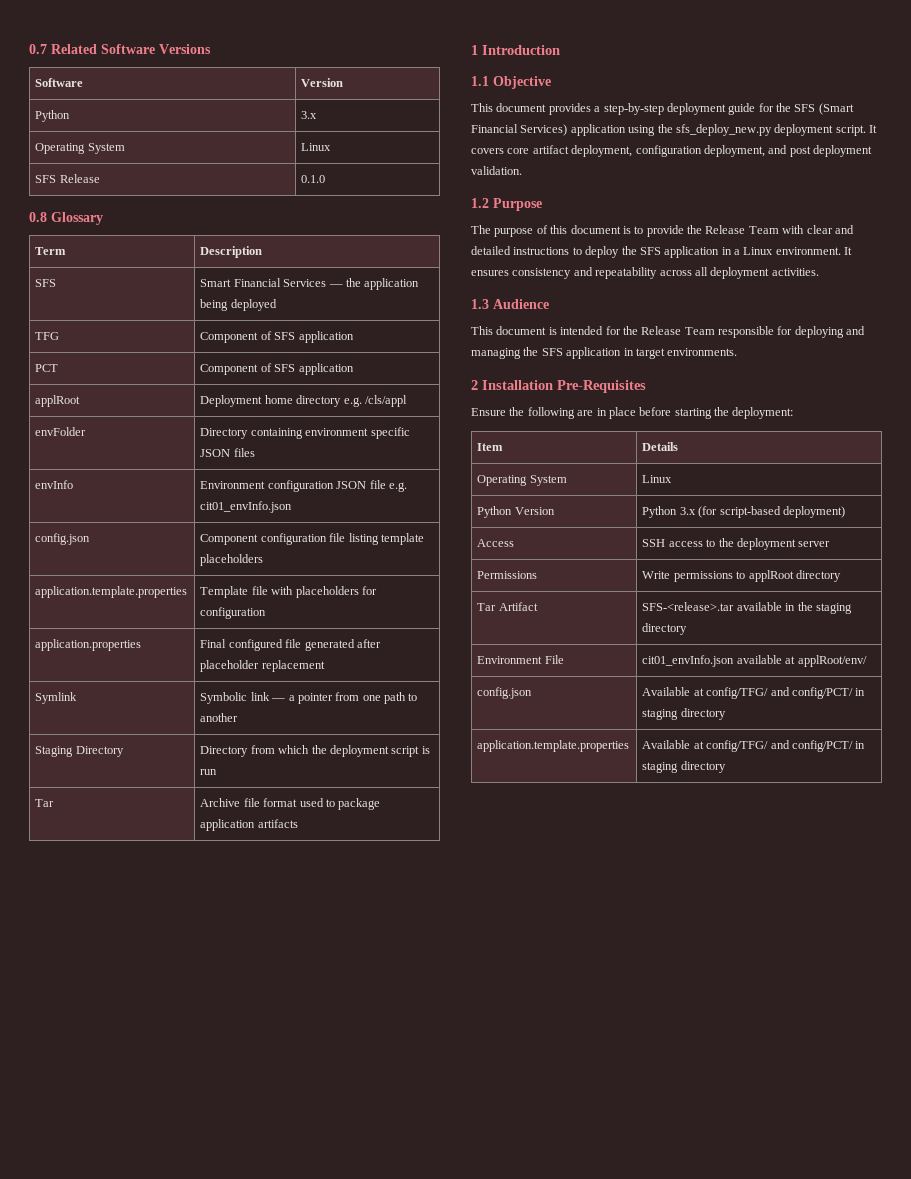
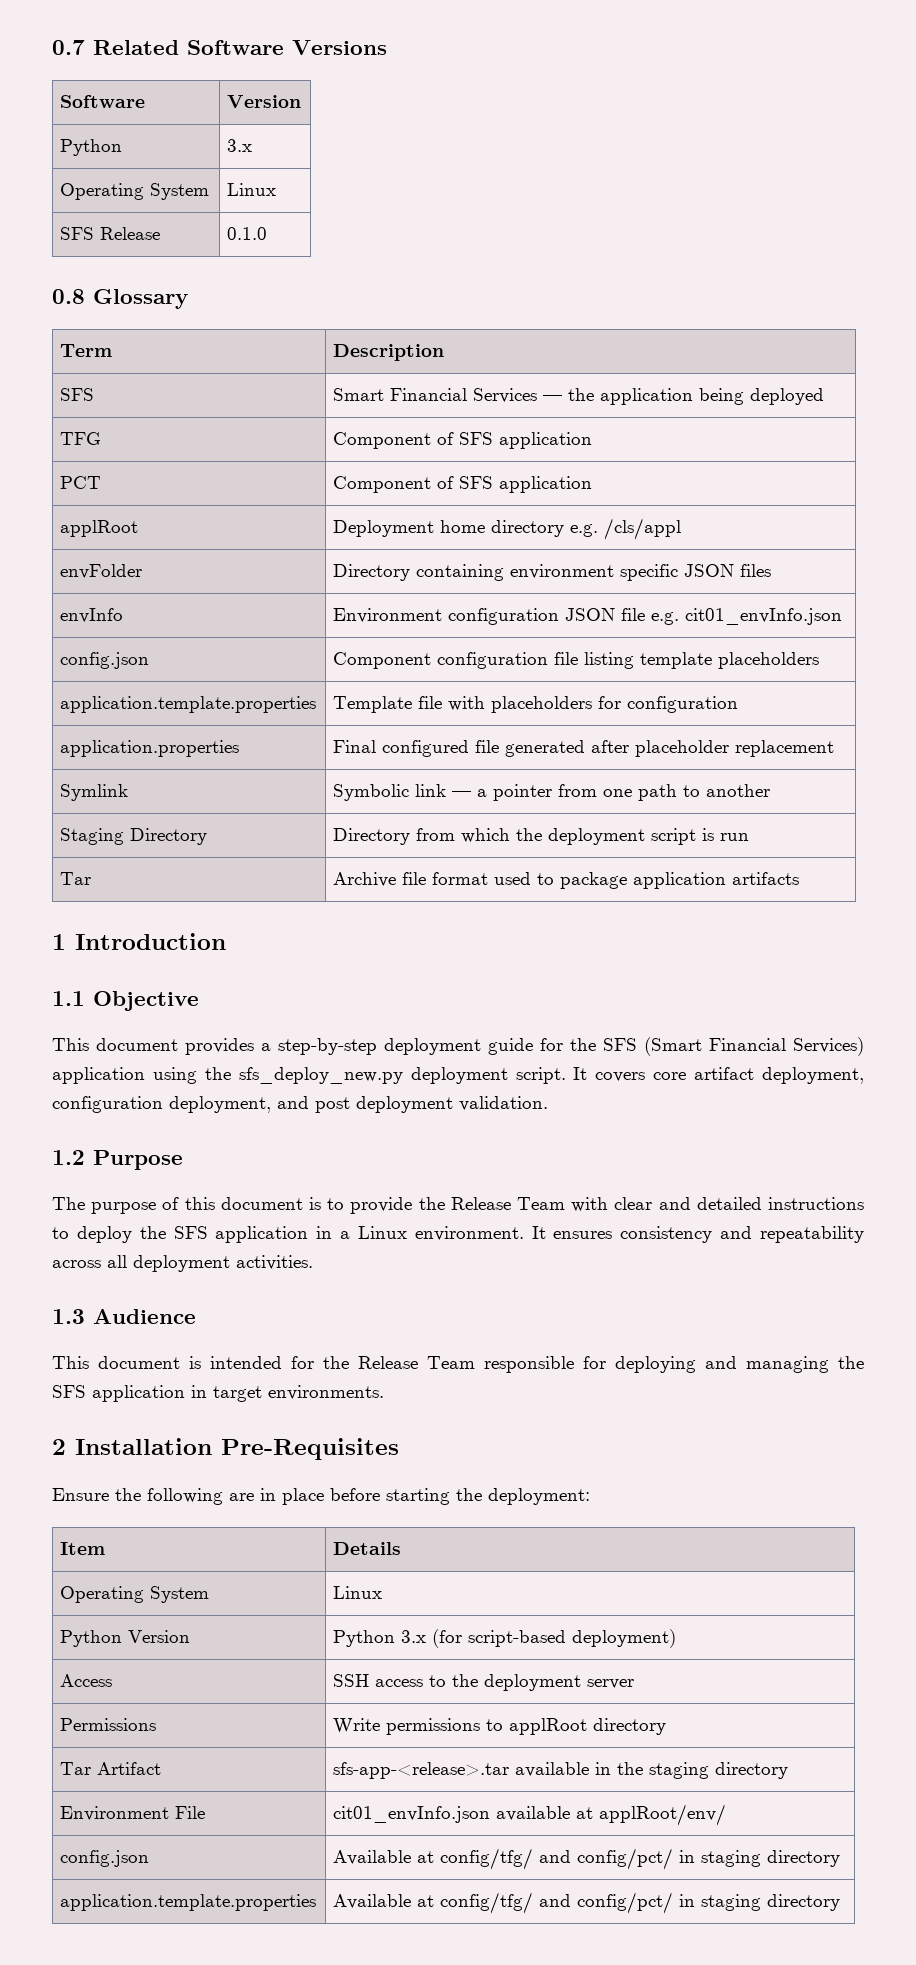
- Tar Artifact | SFS-<release>.tar available in the staging directory
+ Tar Artifact | sfs-app-<release>.tar available in the staging directory
- config.json | Available at config/TFG/ and config/PCT/ in staging directory
+ config.json | Available at config/tfg/ and config/pct/ in staging directory
- application.template.properties | Available at config/TFG/ and config/PCT/ in staging directory
+ application.template.properties | Available at config/tfg/ and config/pct/ in staging directory

